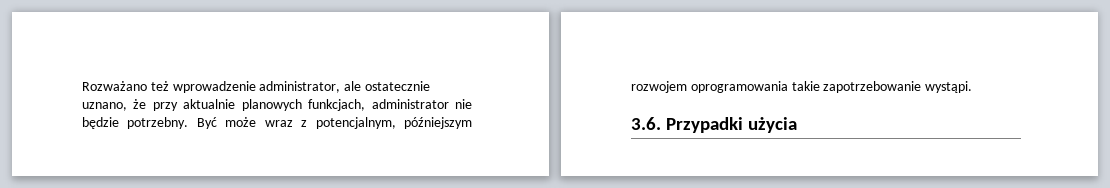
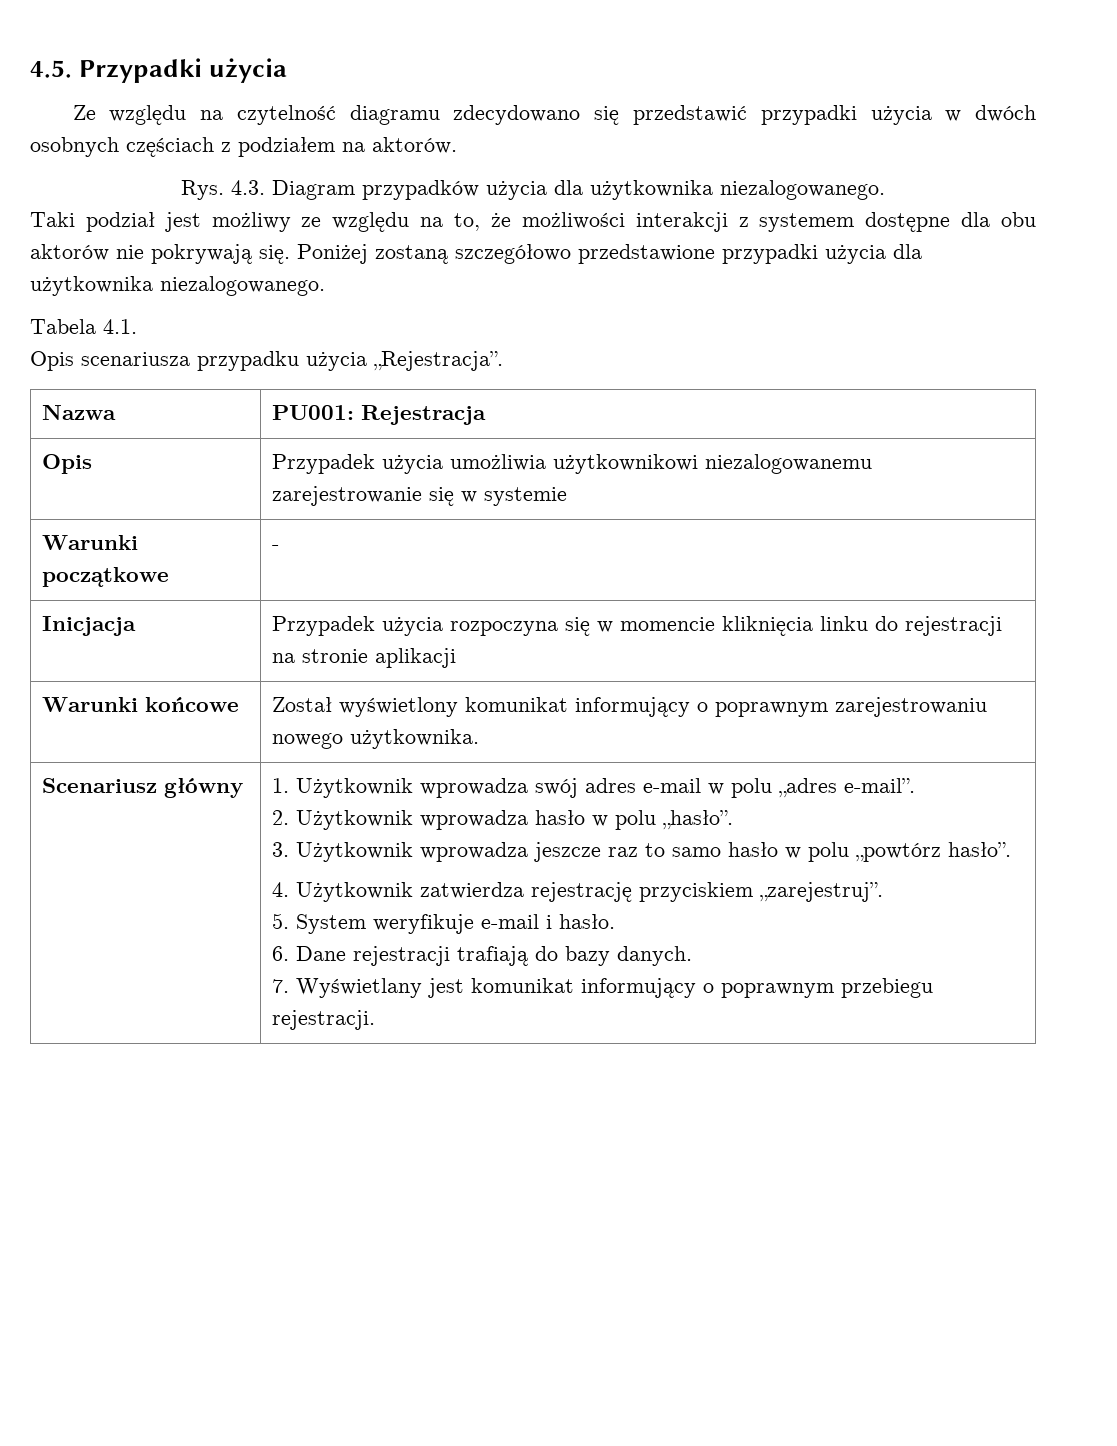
- Rozważano też wprowadzenie administrator, ale ostatecznie uznano, że przy aktualnie planowych funkcjach, administrator nie będzie potrzebny. Być może wraz z potencjalnym, późniejszym rozwojem oprogramowania takie zapotrzebowanie wystąpi.
- 3.6. Przypadki użycia
+ 4.5. Przypadki użycia
+ Ze względu na czytelność diagramu zdecydowano się przedstawić przypadki użycia w dwóch osobnych częściach z podziałem na aktorów.
+ Rys. 4.3. Diagram przypadków użycia dla użytkownika niezalogowanego.
+ Taki podział jest możliwy ze względu na to, że możliwości interakcji z systemem dostępne dla obu aktorów nie pokrywają się. Poniżej zostaną szczegółowo przedstawione przypadki użycia dla użytkownika niezalogowanego.
+ Tabela 4.1.
+ Opis scenariusza przypadku użycia „Rejestracja”.
+ Nazwa | PU001: Rejestracja
+ Opis | Przypadek użycia umożliwia użytkownikowi niezalogowanemu zarejestrowanie się w systemie
+ Warunki początkowe | -
+ Inicjacja | Przypadek użycia rozpoczyna się w momencie kliknięcia linku do rejestracji na stronie aplikacji
+ Warunki końcowe | Został wyświetlony komunikat informujący o poprawnym zarejestrowaniu nowego użytkownika.
+ Scenariusz główny | 1. Użytkownik wprowadza swój adres e-mail w polu „adres e-mail”.
+ 2. Użytkownik wprowadza hasło w polu „hasło”.
+ 3. Użytkownik wprowadza jeszcze raz to samo hasło w polu „powtórz hasło”.
+ 4. Użytkownik zatwierdza rejestrację przyciskiem „zarejestruj”.
+ 5. System weryfikuje e-mail i hasło.
+ 6. Dane rejestracji trafiają do bazy danych.
+ 7. Wyświetlany jest komunikat informujący o poprawnym przebiegu rejestracji.

